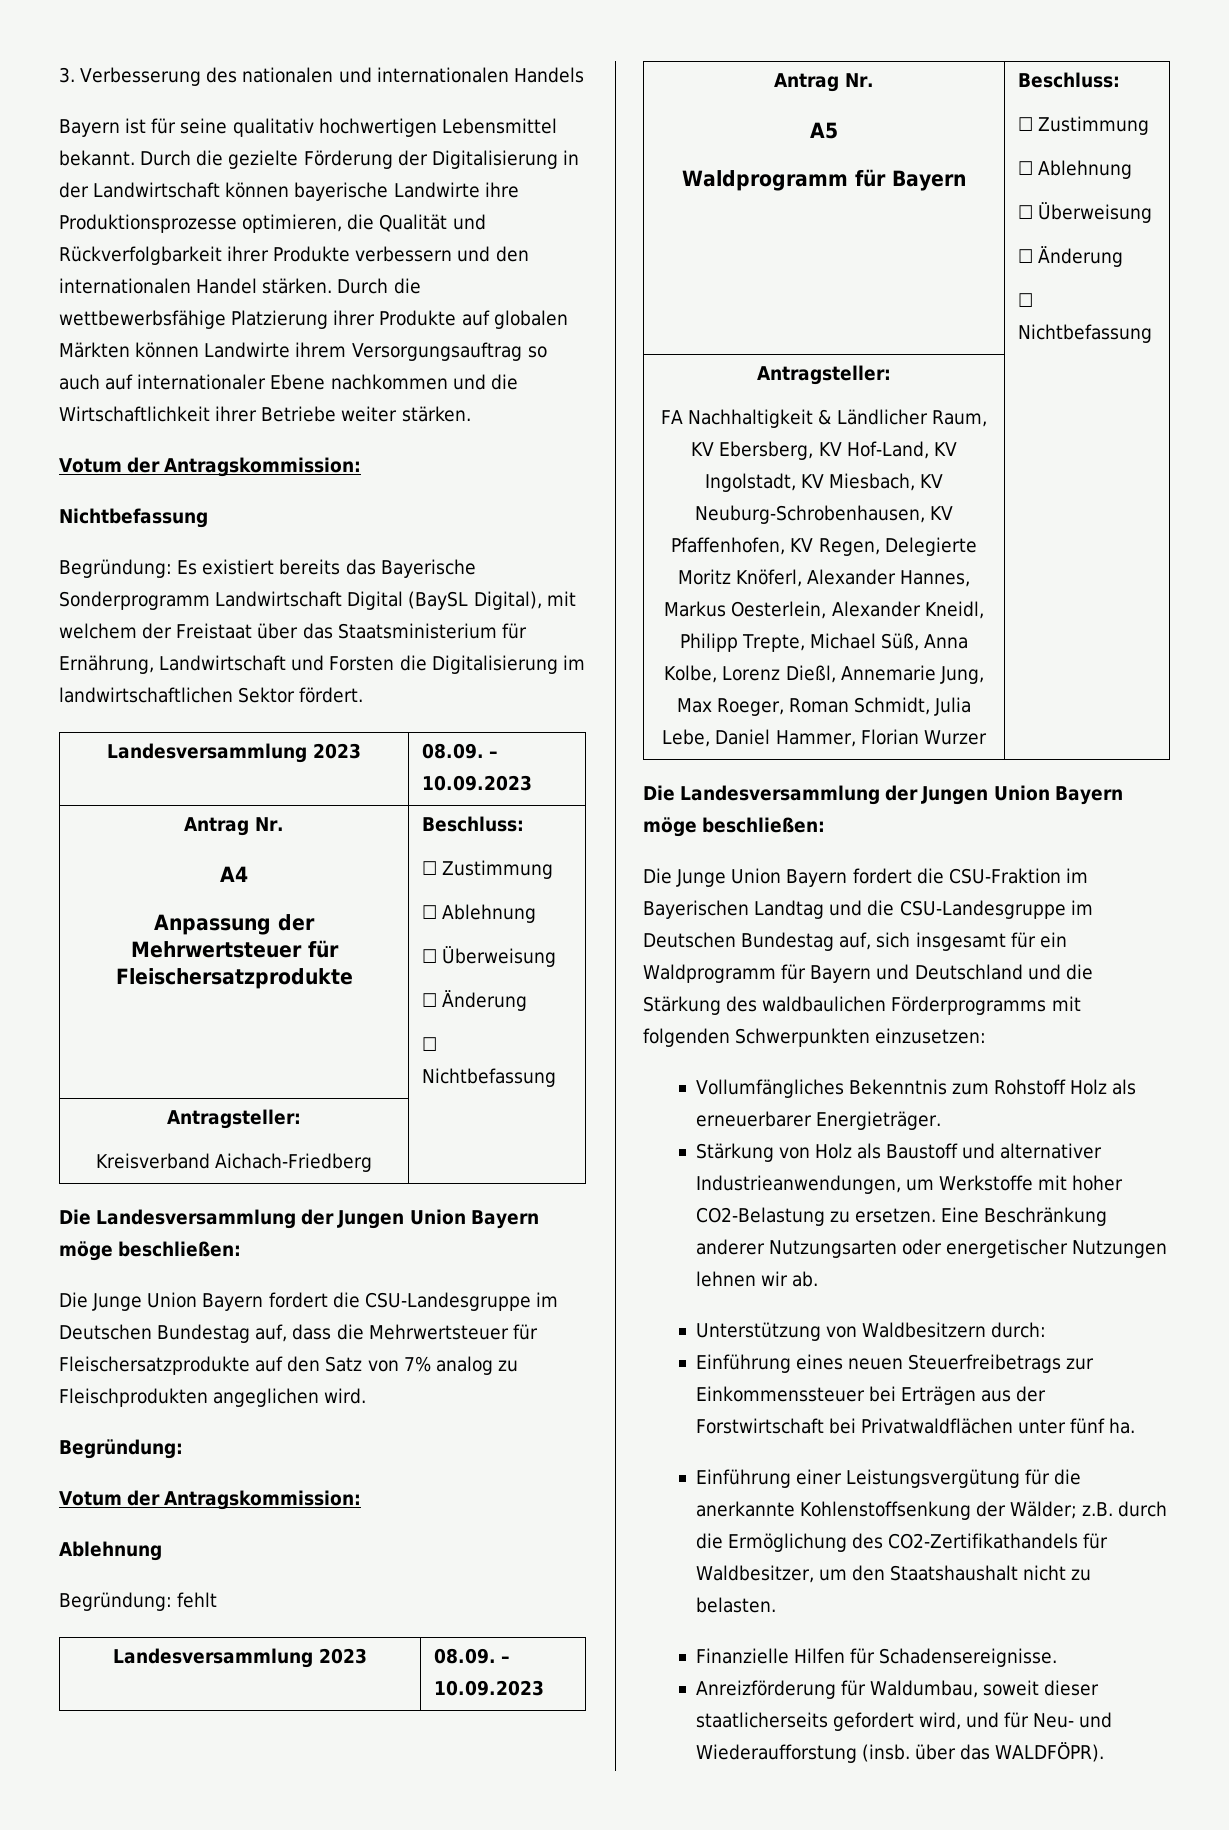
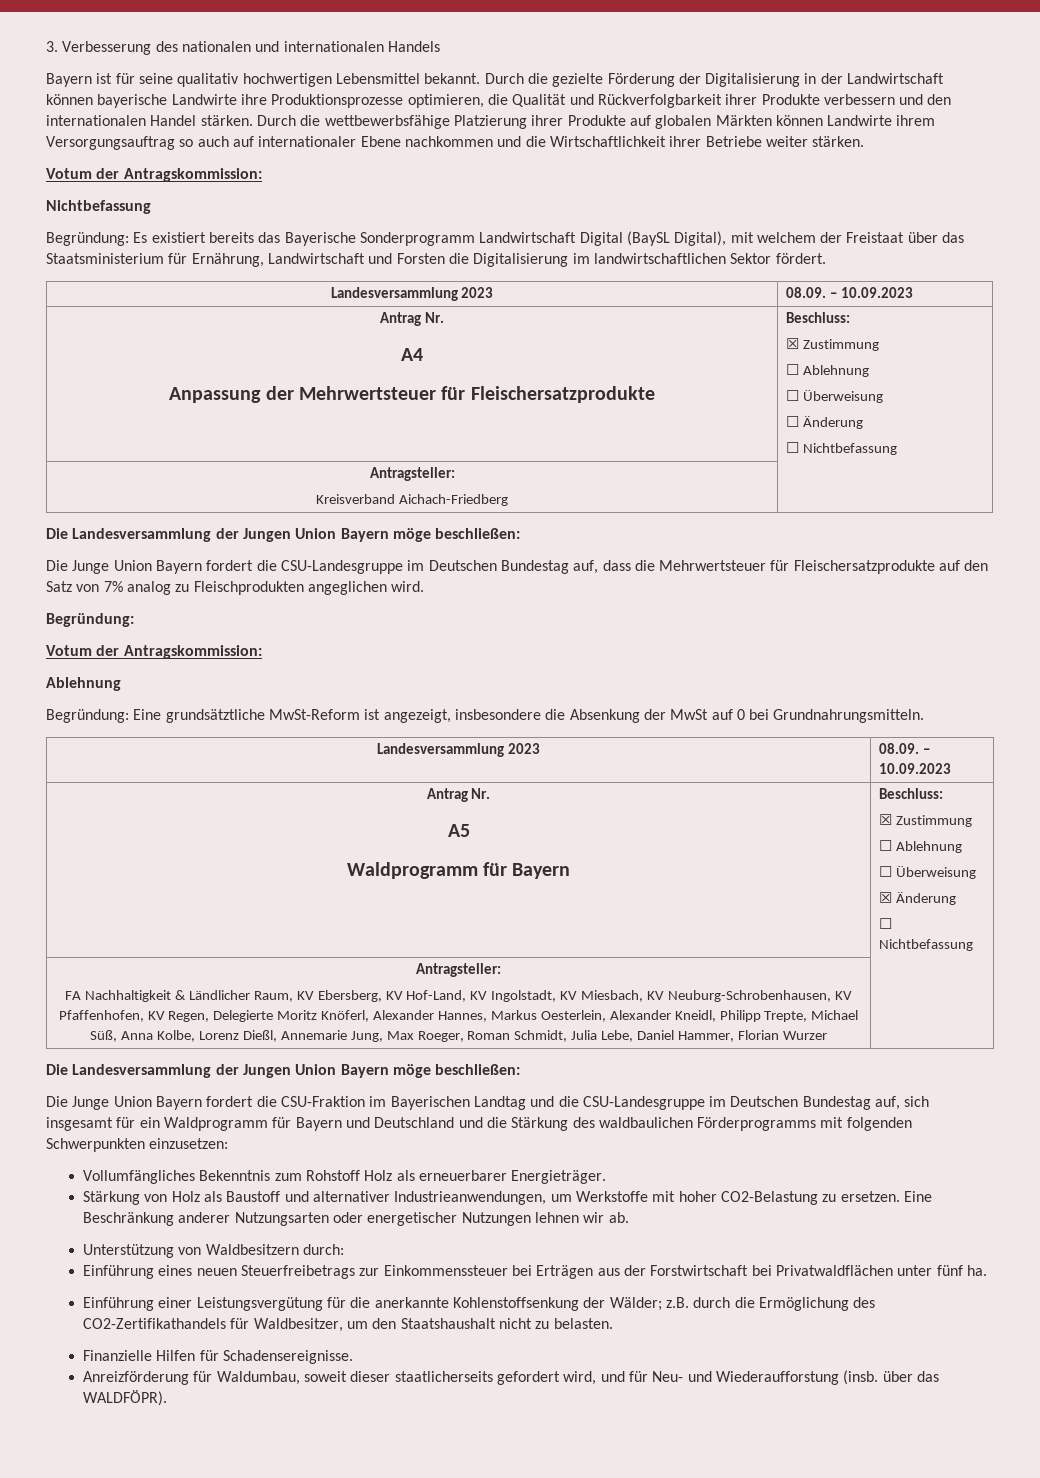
  Begründung: Es existiert bereits das Bayerische Sonderprogramm Landwirtschaft Digital (BaySL Digital), mit welchem der Freistaat über das Staatsministerium für Ernährung, Landwirtschaft und Forsten die Digitalisierung im landwirtschaftlichen Sektor fördert.
  Landesversammlung 2023 | 08.09. – 10.09.2023
  Antrag Nr.
  A4
  Anpassung der Mehrwertsteuer für Fleischersatzprodukte | Beschluss:
- ☐ Zustimmung
+ ☒ Zustimmung
- Begründung: fehlt
+ Begründung: Eine grundsätztliche MwSt-Reform ist angezeigt, insbesondere die Absenkung der MwSt auf 0 bei Grundnahrungsmitteln.
  Landesversammlung 2023 | 08.09. – 10.09.2023
  Antrag Nr.
  A5
  Waldprogramm für Bayern | Beschluss:
- ☐ Zustimmung
+ ☒ Zustimmung
  ☐ Ablehnung
  ☐ Überweisung
- ☐ Änderung
+ ☒ Änderung

